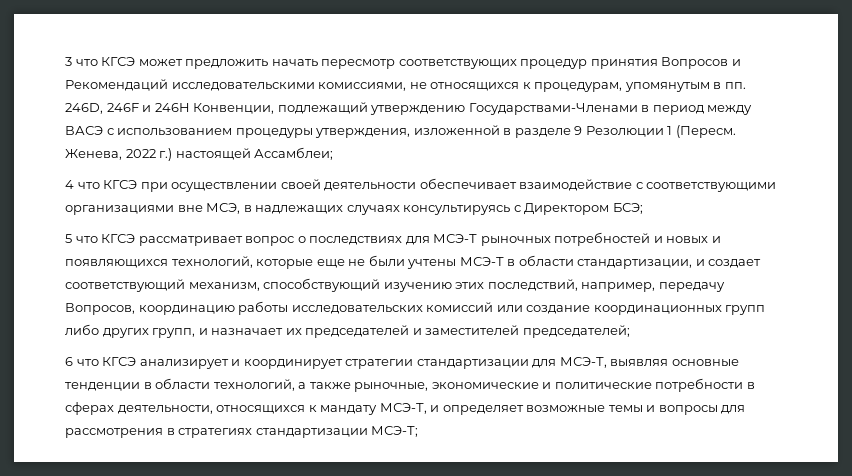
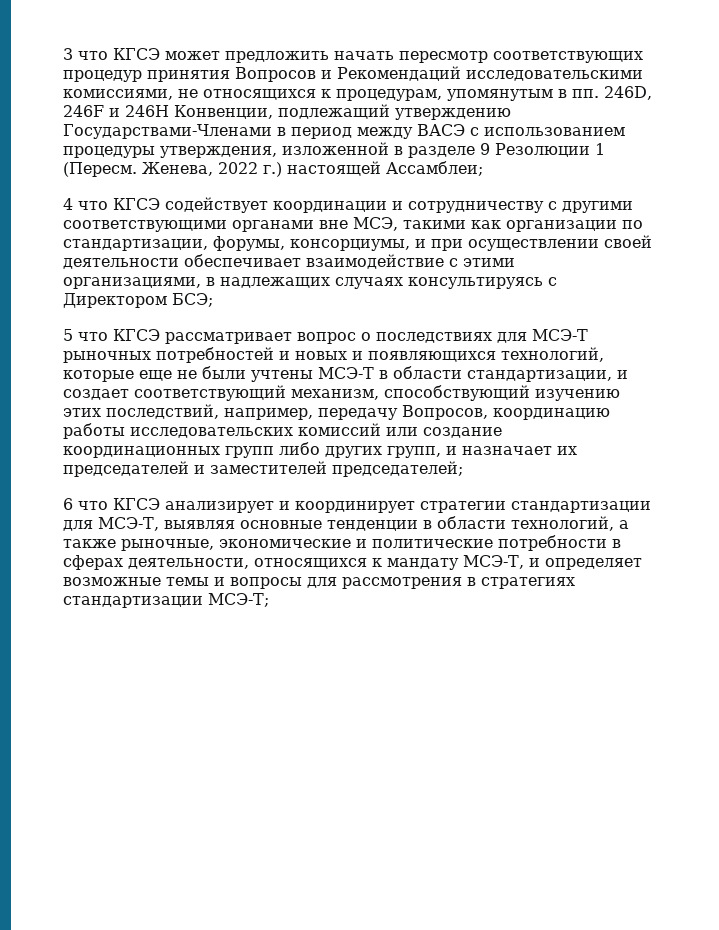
- 4 что КГСЭ при осуществлении своей деятельности обеспечивает взаимодействие с соответствующими организациями вне МСЭ, в надлежащих случаях консультируясь с Директором БСЭ;
+ 4 что КГСЭ содействует координации и сотрудничеству с другими соответствующими органами вне МСЭ, такими как организации по стандартизации, форумы, консорциумы, и при осуществлении своей деятельности обеспечивает взаимодействие с этими организациями, в надлежащих случаях консультируясь с Директором БСЭ;

